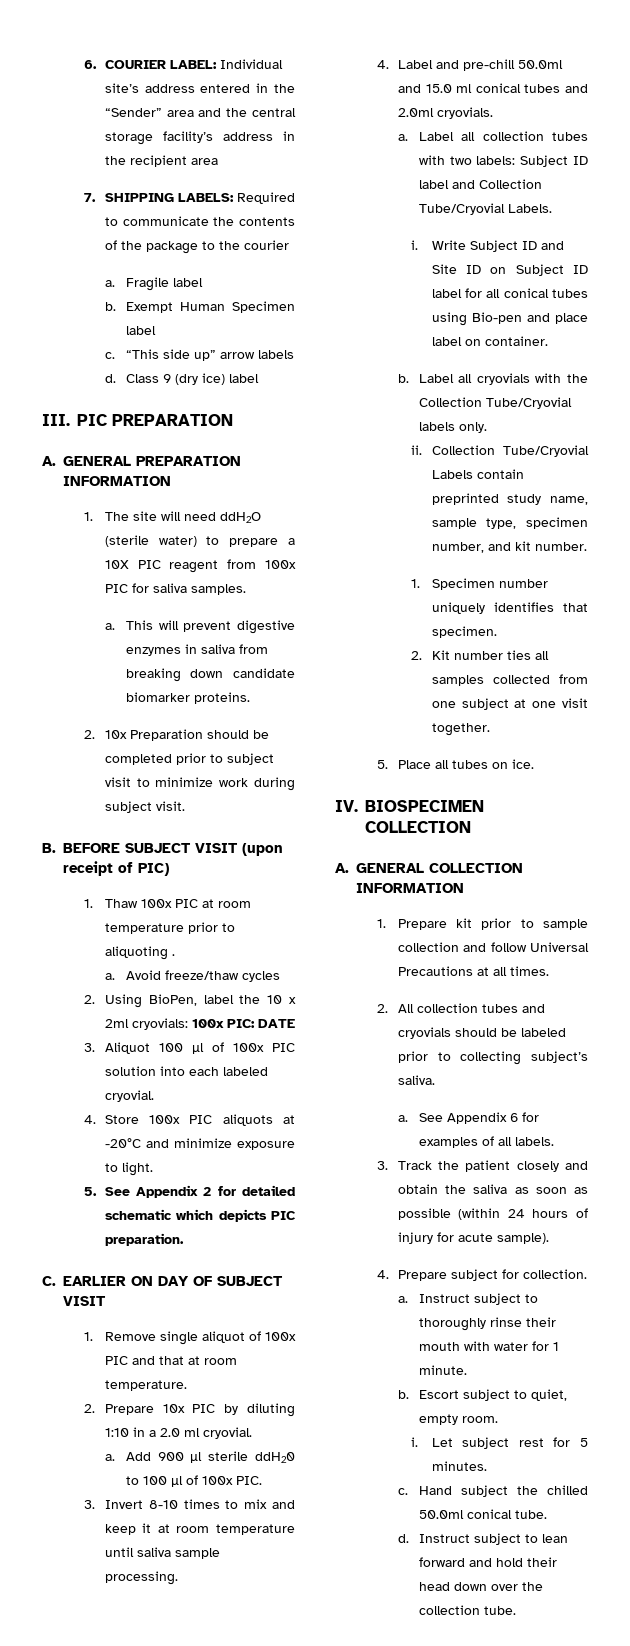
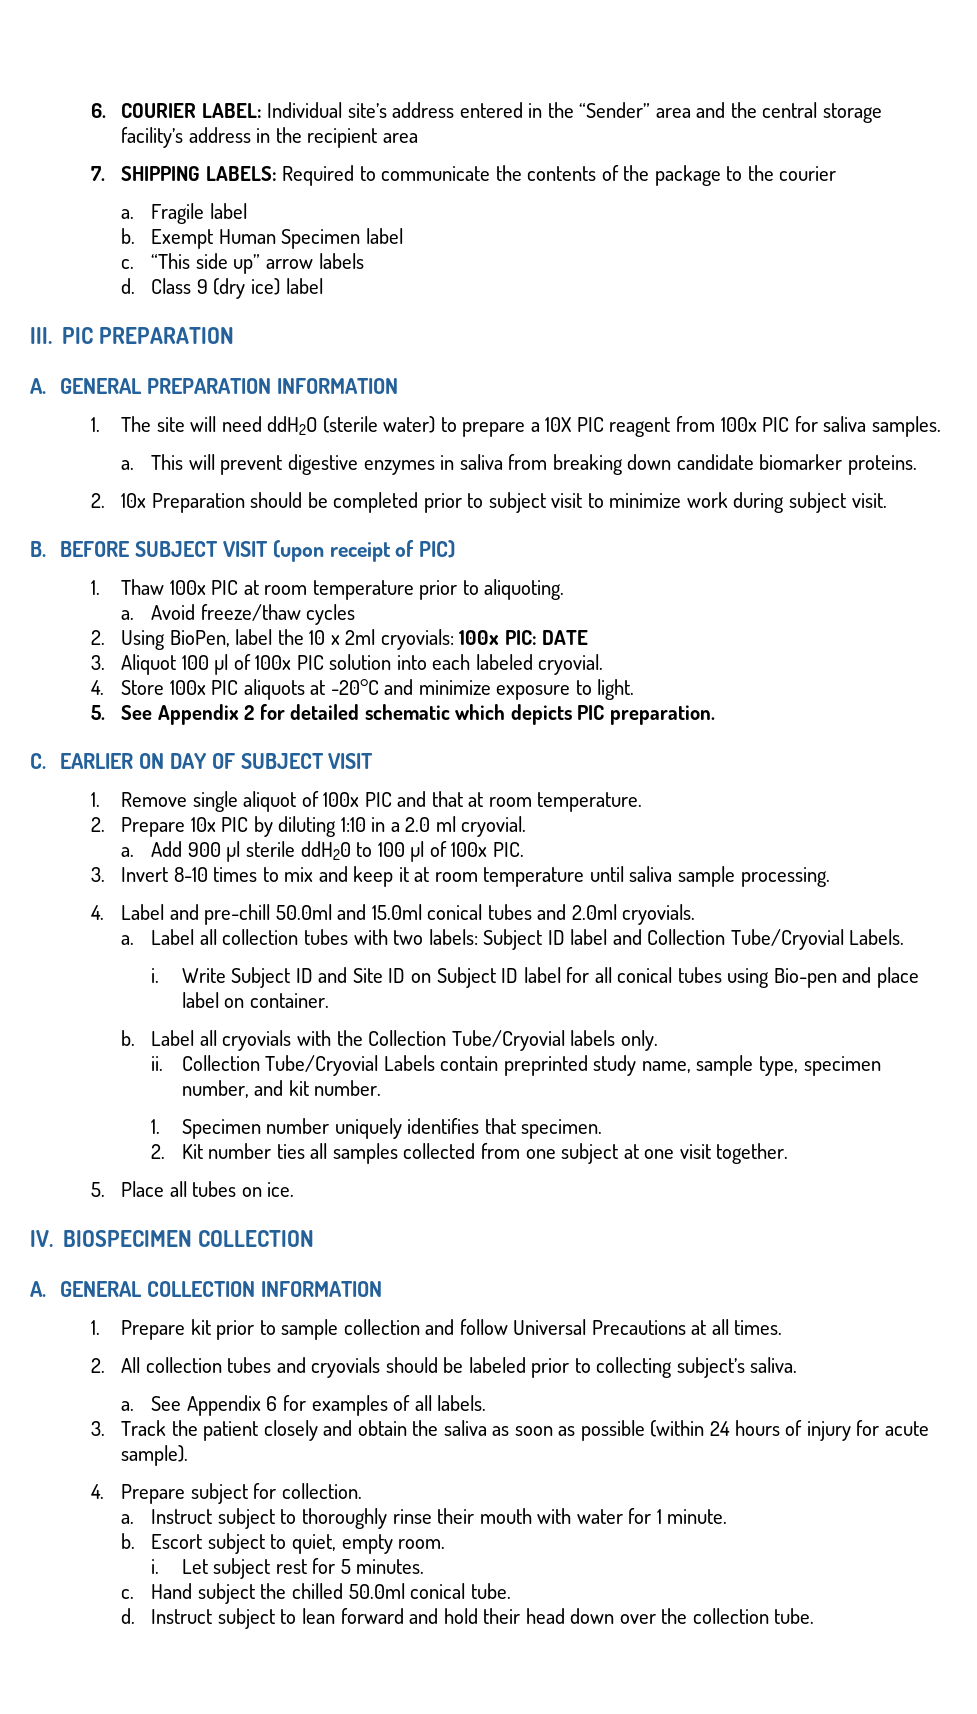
- 1. Thaw 100x PIC at room temperature prior to aliquoting .
+ 1. Thaw 100x PIC at room temperature prior to aliquoting.
- 4. Label and pre-chill 50.0ml and 15.0 ml conical tubes and 2.0ml cryovials.
+ 4. Label and pre-chill 50.0ml and 15.0ml conical tubes and 2.0ml cryovials.

